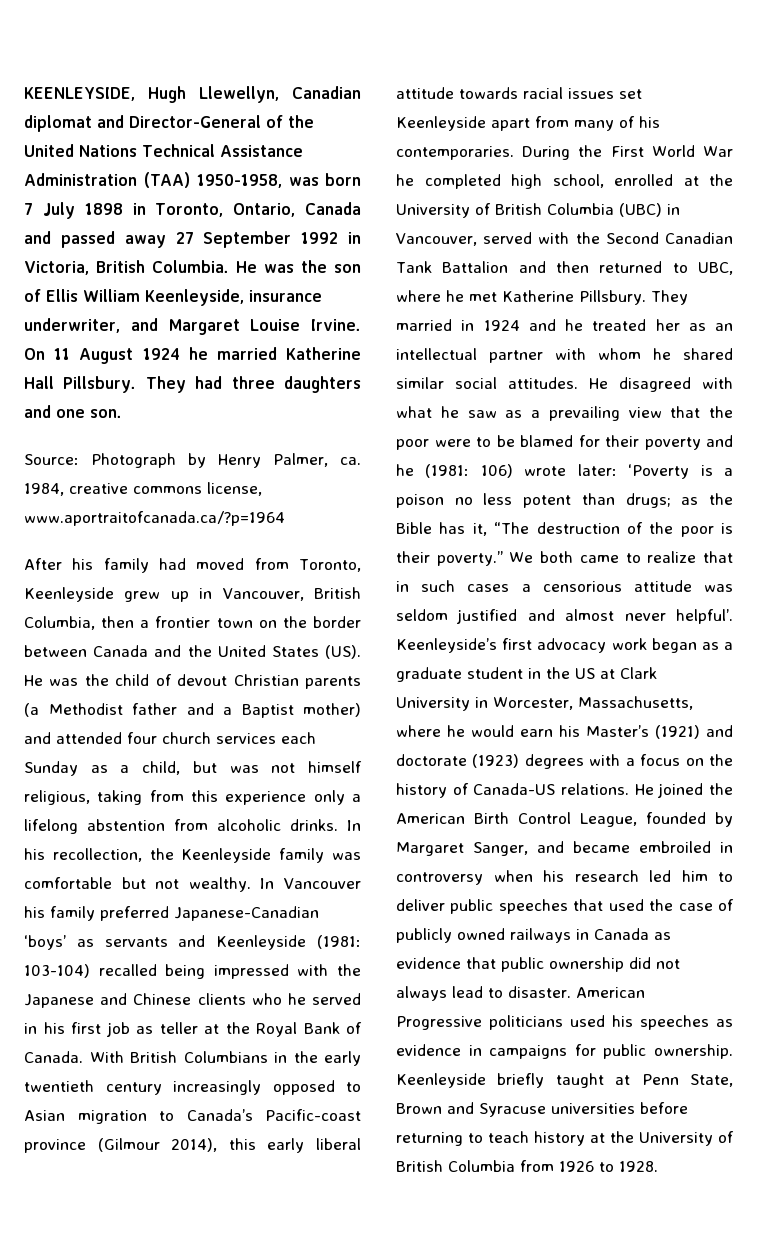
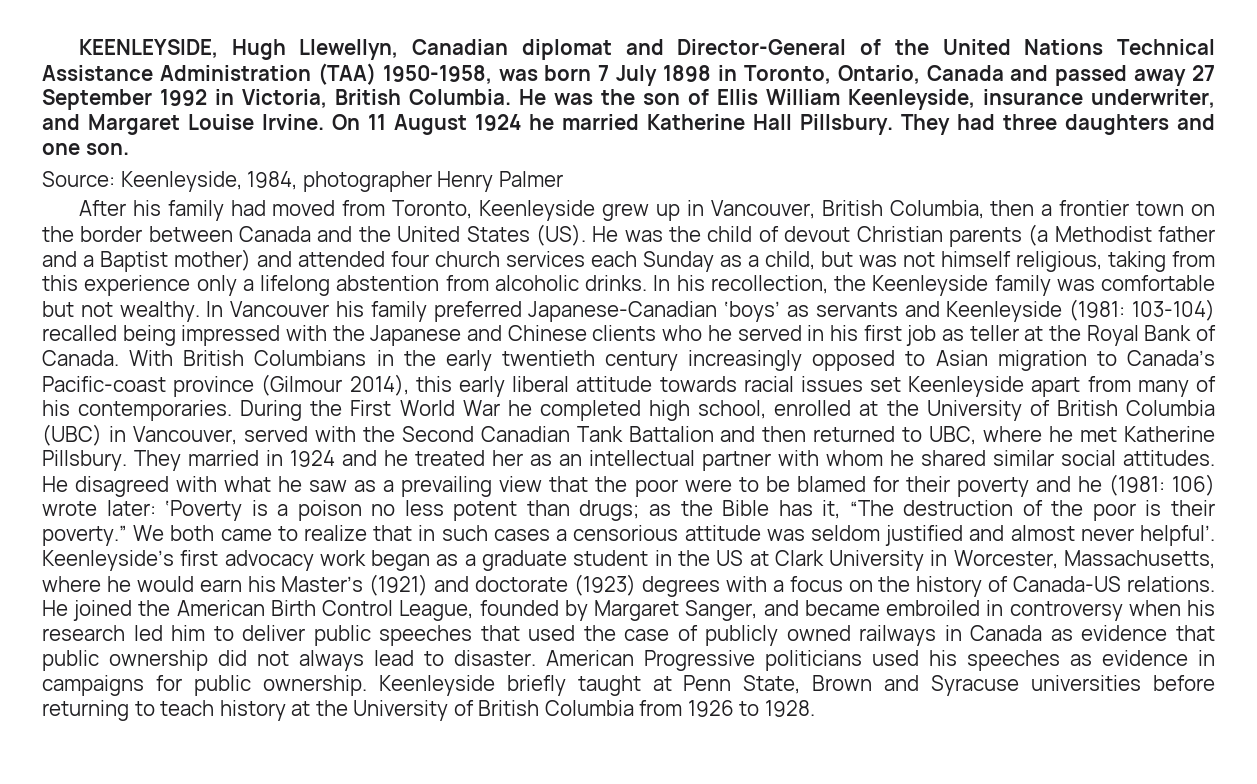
- Source: Photograph by Henry Palmer, ca. 1984, creative commons license, www.aportraitofcanada.ca/?p=1964
+ Source: Keenleyside, 1984, photographer Henry Palmer

